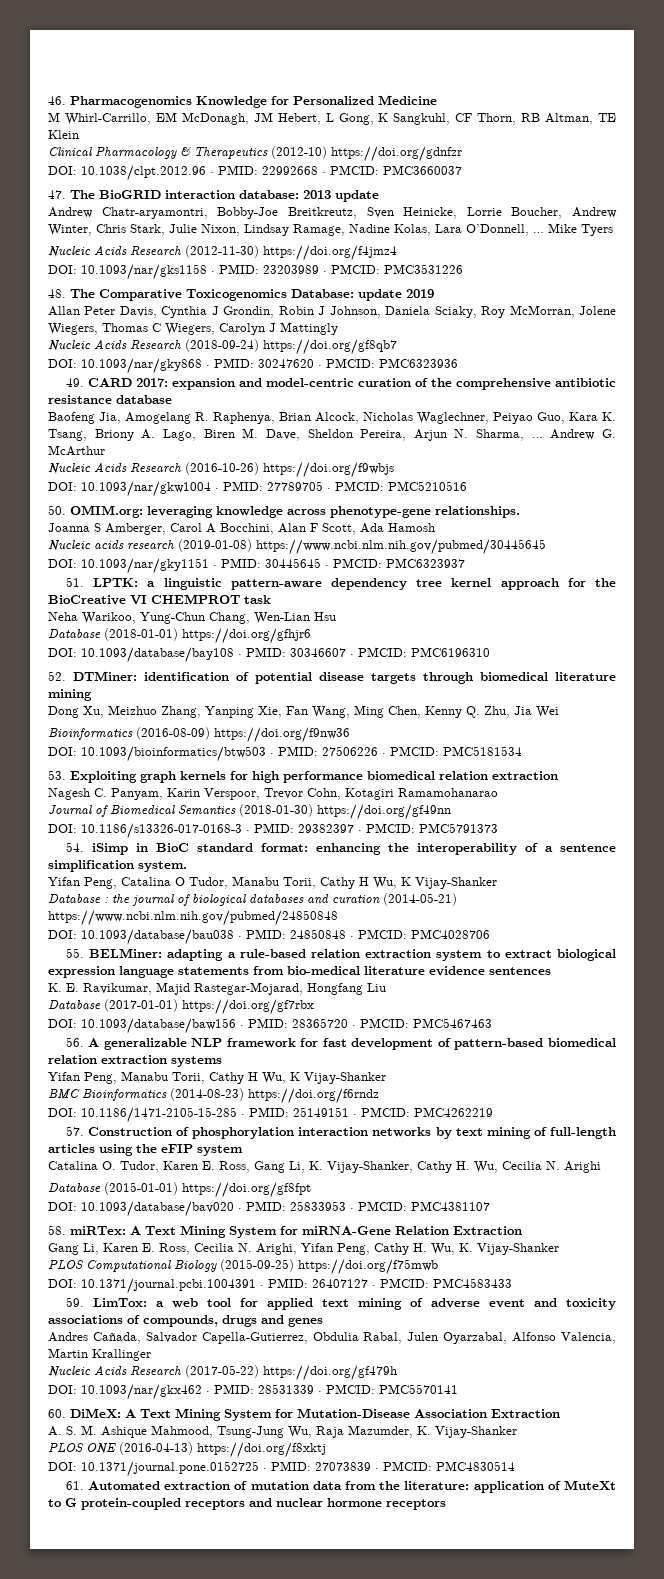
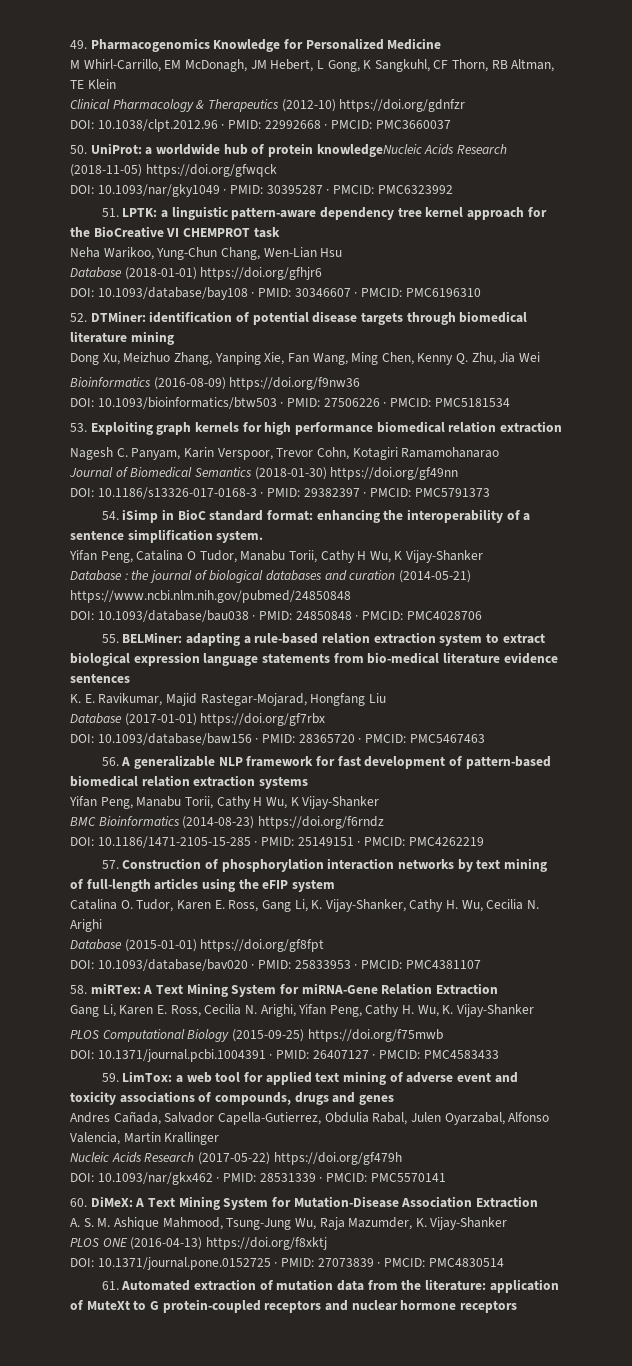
- 46. Pharmacogenomics Knowledge for Personalized Medicine
+ 49. Pharmacogenomics Knowledge for Personalized Medicine
- 47. The BioGRID interaction database: 2013 update
- Andrew Chatr-aryamontri, Bobby-Joe Breitkreutz, Sven Heinicke, Lorrie Boucher, Andrew Winter, Chris Stark, Julie Nixon, Lindsay Ramage, Nadine Kolas, Lara O’Donnell, … Mike Tyers
- Nucleic Acids Research (2012-11-30) https://doi.org/f4jmz4
- DOI: 10.1093/nar/gks1158 · PMID: 23203989 · PMCID: PMC3531226
- 48. The Comparative Toxicogenomics Database: update 2019
- Allan Peter Davis, Cynthia J Grondin, Robin J Johnson, Daniela Sciaky, Roy McMorran, Jolene Wiegers, Thomas C Wiegers, Carolyn J Mattingly
- Nucleic Acids Research (2018-09-24) https://doi.org/gf8qb7
- DOI: 10.1093/nar/gky868 · PMID: 30247620 · PMCID: PMC6323936
- 49. CARD 2017: expansion and model-centric curation of the comprehensive antibiotic resistance database
- Baofeng Jia, Amogelang R. Raphenya, Brian Alcock, Nicholas Waglechner, Peiyao Guo, Kara K. Tsang, Briony A. Lago, Biren M. Dave, Sheldon Pereira, Arjun N. Sharma, … Andrew G. McArthur
- Nucleic Acids Research (2016-10-26) https://doi.org/f9wbjs
- DOI: 10.1093/nar/gkw1004 · PMID: 27789705 · PMCID: PMC5210516
- 50. OMIM.org: leveraging knowledge across phenotype-gene relationships.
- Joanna S Amberger, Carol A Bocchini, Alan F Scott, Ada Hamosh
- Nucleic acids research (2019-01-08) https://www.ncbi.nlm.nih.gov/pubmed/30445645
- DOI: 10.1093/nar/gky1151 · PMID: 30445645 · PMCID: PMC6323937
+ 50. UniProt: a worldwide hub of protein knowledgeNucleic Acids Research (2018-11-05) https://doi.org/gfwqck
+ DOI: 10.1093/nar/gky1049 · PMID: 30395287 · PMCID: PMC6323992

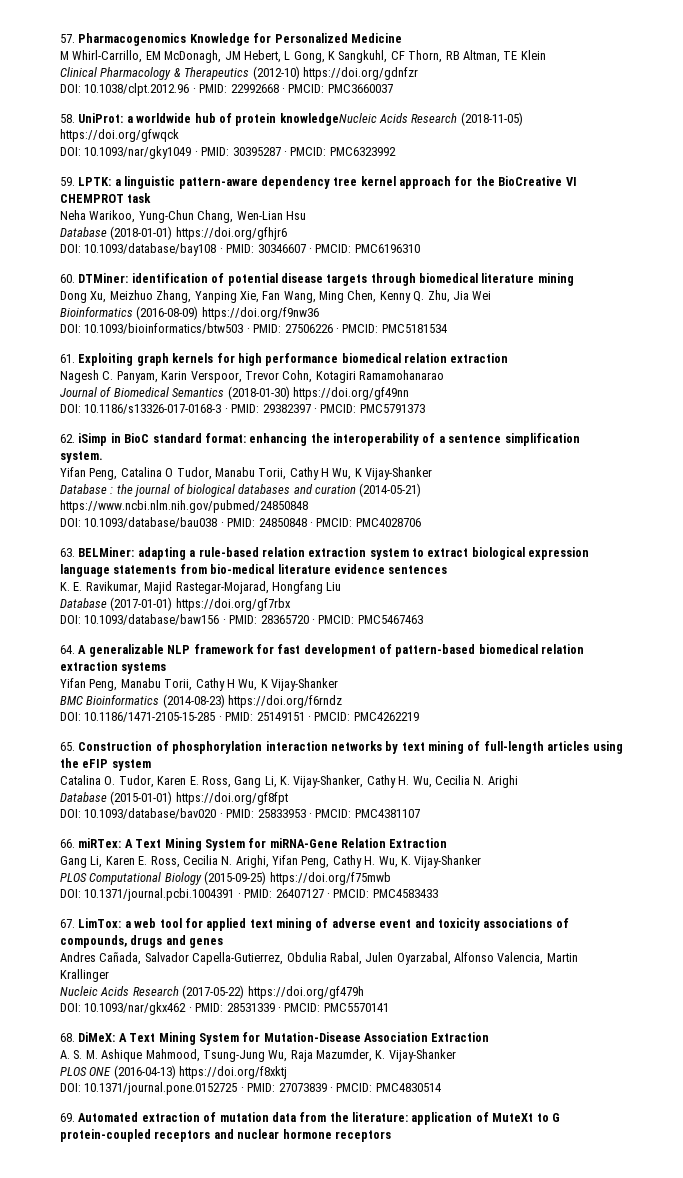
- 49. Pharmacogenomics Knowledge for Personalized Medicine
+ 57. Pharmacogenomics Knowledge for Personalized Medicine
- 50. UniProt: a worldwide hub of protein knowledgeNucleic Acids Research (2018-11-05) https://doi.org/gfwqck
+ 58. UniProt: a worldwide hub of protein knowledgeNucleic Acids Research (2018-11-05) https://doi.org/gfwqck
- 51. LPTK: a linguistic pattern-aware dependency tree kernel approach for the BioCreative VI CHEMPROT task
+ 59. LPTK: a linguistic pattern-aware dependency tree kernel approach for the BioCreative VI CHEMPROT task
- 52. DTMiner: identification of potential disease targets through biomedical literature mining
+ 60. DTMiner: identification of potential disease targets through biomedical literature mining
- 53. Exploiting graph kernels for high performance biomedical relation extraction
+ 61. Exploiting graph kernels for high performance biomedical relation extraction
- 54. iSimp in BioC standard format: enhancing the interoperability of a sentence simplification system.
+ 62. iSimp in BioC standard format: enhancing the interoperability of a sentence simplification system.
- 55. BELMiner: adapting a rule-based relation extraction system to extract biological expression language statements from bio-medical literature evidence sentences
+ 63. BELMiner: adapting a rule-based relation extraction system to extract biological expression language statements from bio-medical literature evidence sentences
- 56. A generalizable NLP framework for fast development of pattern-based biomedical relation extraction systems
+ 64. A generalizable NLP framework for fast development of pattern-based biomedical relation extraction systems
- 57. Construction of phosphorylation interaction networks by text mining of full-length articles using the eFIP system
+ 65. Construction of phosphorylation interaction networks by text mining of full-length articles using the eFIP system
- 58. miRTex: A Text Mining System for miRNA-Gene Relation Extraction
+ 66. miRTex: A Text Mining System for miRNA-Gene Relation Extraction
- 59. LimTox: a web tool for applied text mining of adverse event and toxicity associations of compounds, drugs and genes
+ 67. LimTox: a web tool for applied text mining of adverse event and toxicity associations of compounds, drugs and genes
- 60. DiMeX: A Text Mining System for Mutation-Disease Association Extraction
+ 68. DiMeX: A Text Mining System for Mutation-Disease Association Extraction
- 61. Automated extraction of mutation data from the literature: application of MuteXt to G protein-coupled receptors and nuclear hormone receptors
+ 69. Automated extraction of mutation data from the literature: application of MuteXt to G protein-coupled receptors and nuclear hormone receptors

